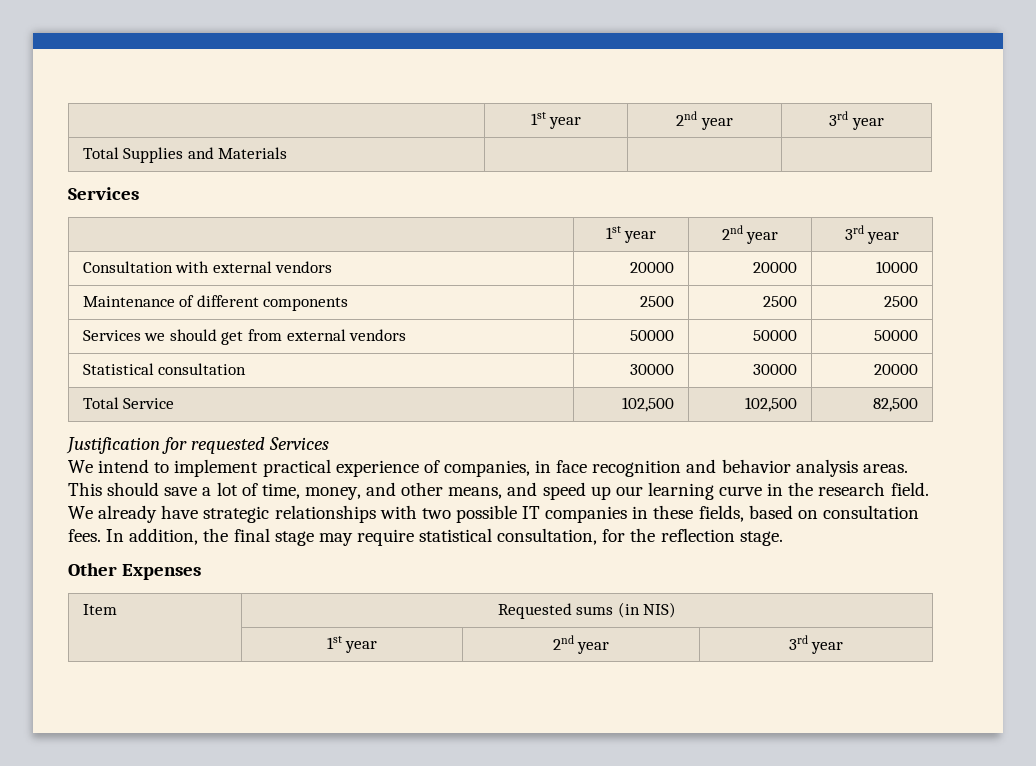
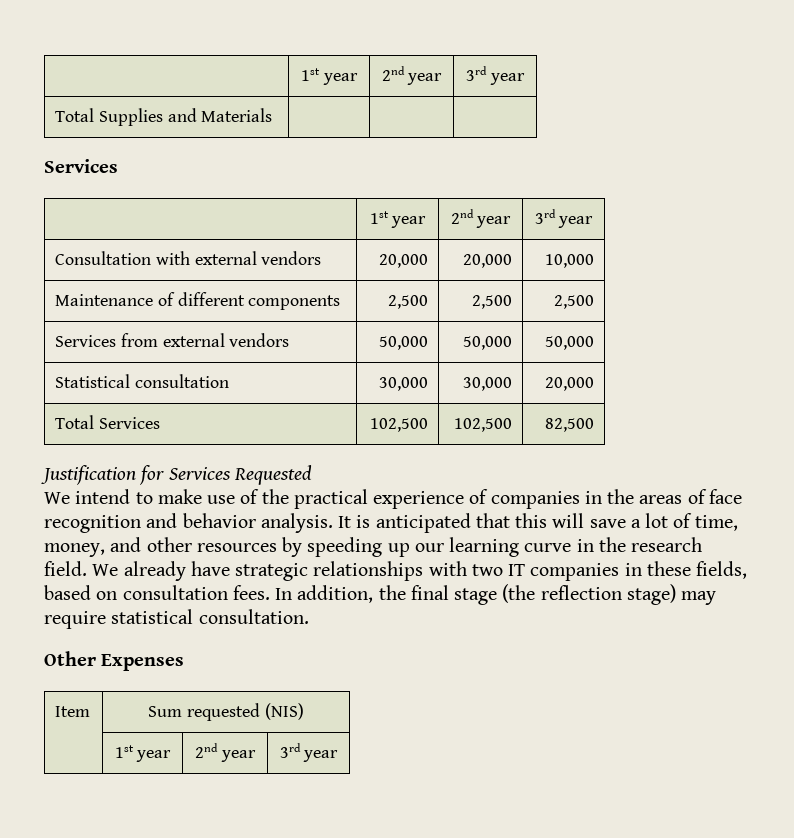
- Consultation with external vendors | 20000 | 20000 | 10000
+ Consultation with external vendors | 20,000 | 20,000 | 10,000
- Maintenance of different components | 2500 | 2500 | 2500
- Services we should get from external vendors | 50000 | 50000 | 50000
+ Maintenance of different components | 2,500 | 2,500 | 2,500
+ Services from external vendors | 50,000 | 50,000 | 50,000
- Statistical consultation | 30000 | 30000 | 20000
- Total Service | 102,500 | 102,500 | 82,500
+ Statistical consultation | 30,000 | 30,000 | 20,000
+ Total Services | 102,500 | 102,500 | 82,500
- Justification for requested Services
+ Justification for Services Requested
- We intend to implement practical experience of companies, in face recognition and behavior analysis areas. This should save a lot of time, money, and other means, and speed up our learning curve in the research field.
+ We intend to make use of the practical experience of companies in the areas of face recognition and behavior analysis. It is anticipated that this will save a lot of time, money, and other resources by speeding up our learning curve in the research field.
- We already have strategic relationships with two possible IT companies in these fields, based on consultation fees.
+ We already have strategic relationships with two IT companies in these fields, based on consultation fees.
- In addition, the final stage may require statistical consultation, for the reflection stage.
+ In addition, the final stage (the reflection stage) may require statistical consultation.
- Item | Requested sums (in NIS)
+ Item | Sum requested (NIS)

